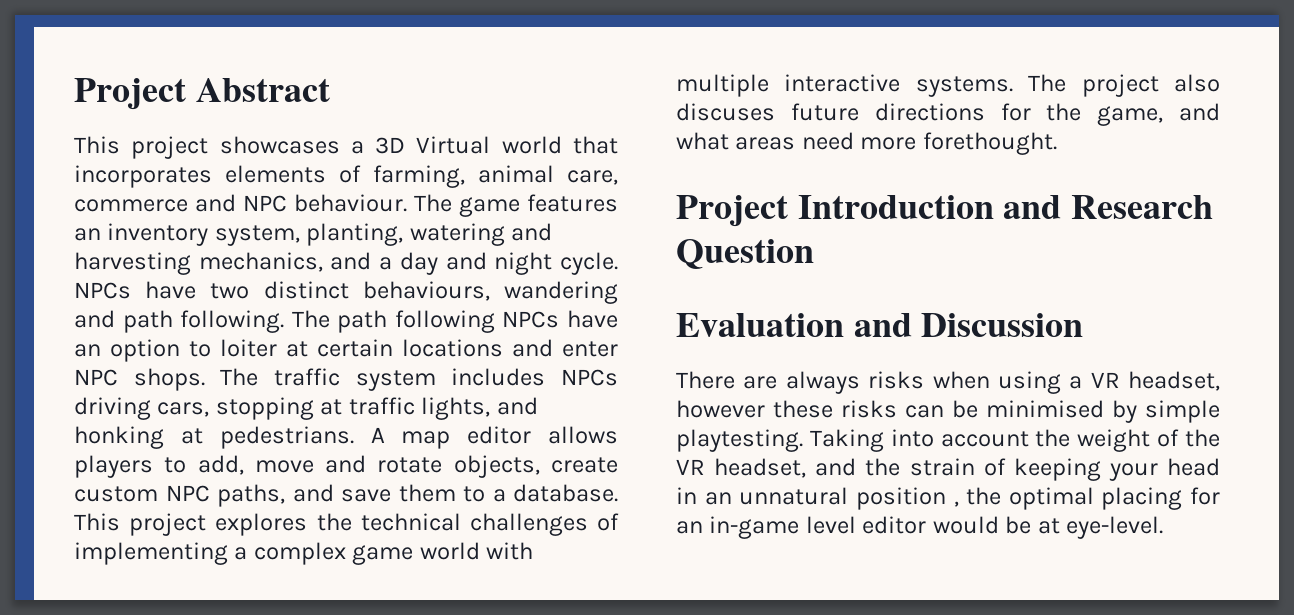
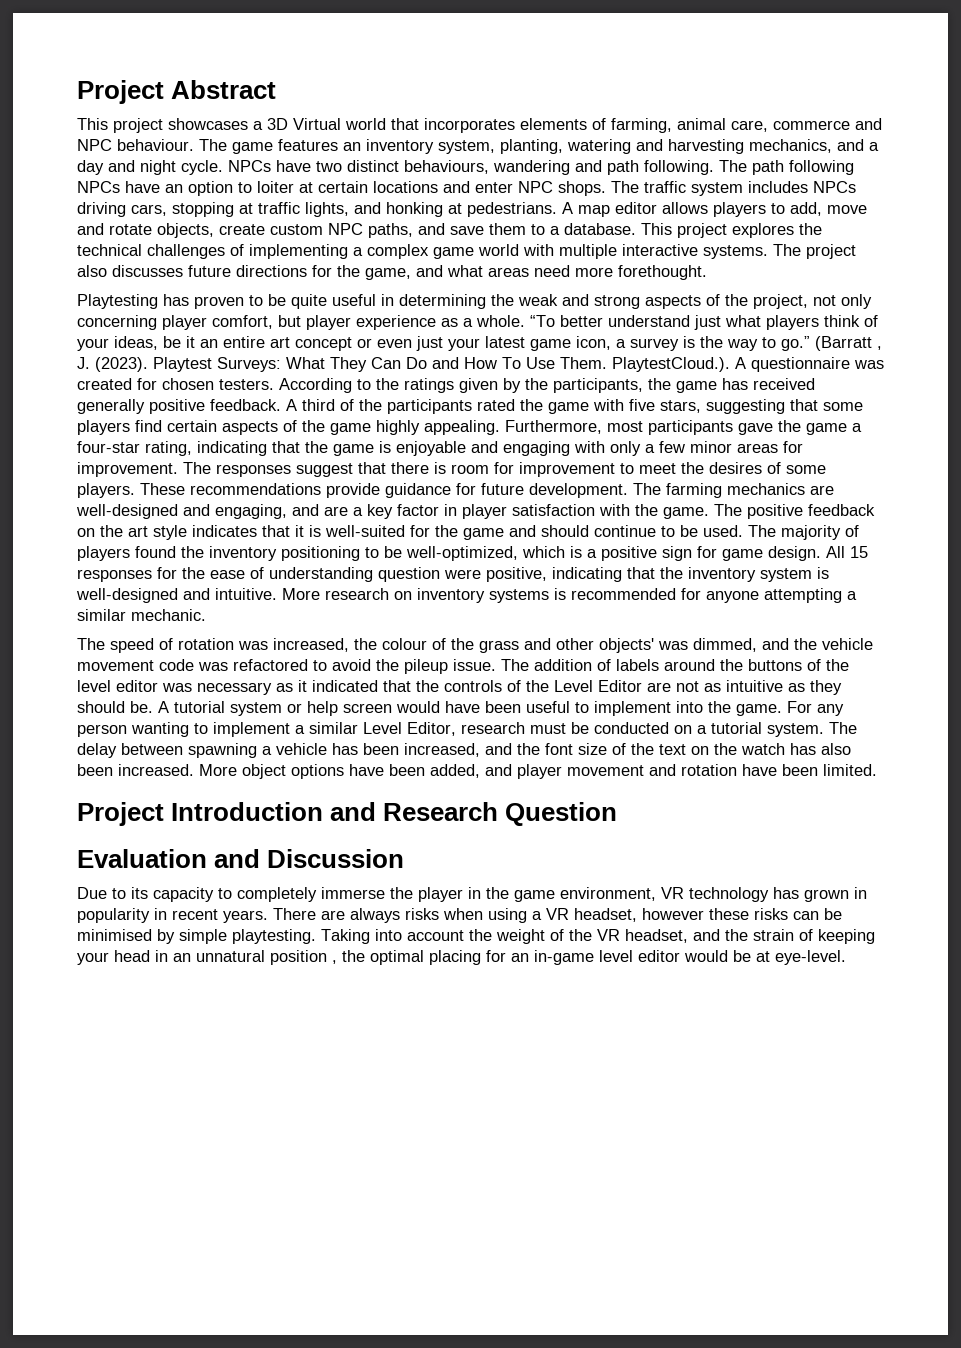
- The project also discuses future directions for the game, and what areas need more forethought.
+ The project also discusses future directions for the game, and what areas need more forethought.
+ Playtesting has proven to be quite useful in determining the weak and strong aspects of the project, not only concerning player comfort, but player experience as a whole. “To better understand just what players think of your ideas, be it an entire art concept or even just your latest game icon, a survey is the way to go.” (Barratt , J. (2023). Playtest Surveys: What They Can Do and How To Use Them. PlaytestCloud.). A questionnaire was created for chosen testers. According to the ratings given by the participants, the game has received generally positive feedback. A third of the participants rated the game with five stars, suggesting that some players find certain aspects of the game highly appealing. Furthermore, most participants gave the game a four-star rating, indicating that the game is enjoyable and engaging with only a few minor areas for improvement. The responses suggest that there is room for improvement to meet the desires of some players. These recommendations provide guidance for future development. The farming mechanics are well-designed and engaging, and are a key factor in player satisfaction with the game. The positive feedback on the art style indicates that it is well-suited for the game and should continue to be used. The majority of players found the inventory positioning to be well-optimized, which is a positive sign for game design. All 15 responses for the ease of understanding question were positive, indicating that the inventory system is well-designed and intuitive. More research on inventory systems is recommended for anyone attempting a similar mechanic.
+ The speed of rotation was increased, the colour of the grass and other objects' was dimmed, and the vehicle movement code was refactored to avoid the pileup issue. The addition of labels around the buttons of the level editor was necessary as it indicated that the controls of the Level Editor are not as intuitive as they should be. A tutorial system or help screen would have been useful to implement into the game. For any person wanting to implement a similar Level Editor, research must be conducted on a tutorial system. The delay between spawning a vehicle has been increased, and the font size of the text on the watch has also been increased. More object options have been added, and player movement and rotation have been limited.
+ Due to its capacity to completely immerse the player in the game environment, VR technology has grown in popularity in recent years.

